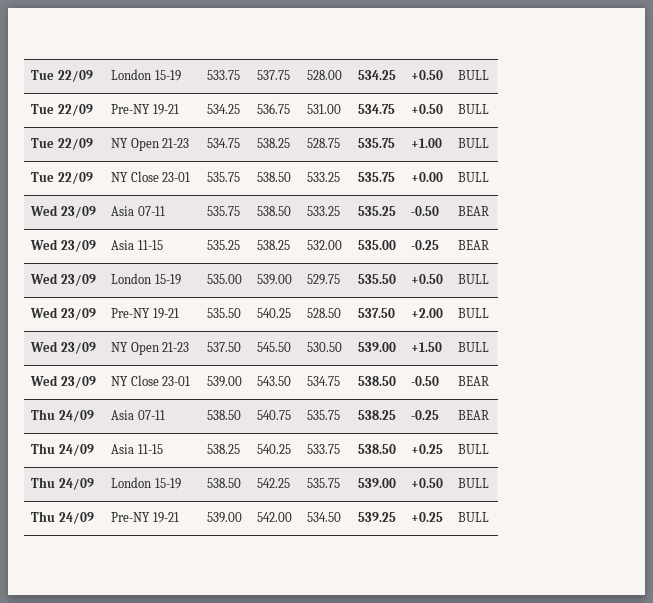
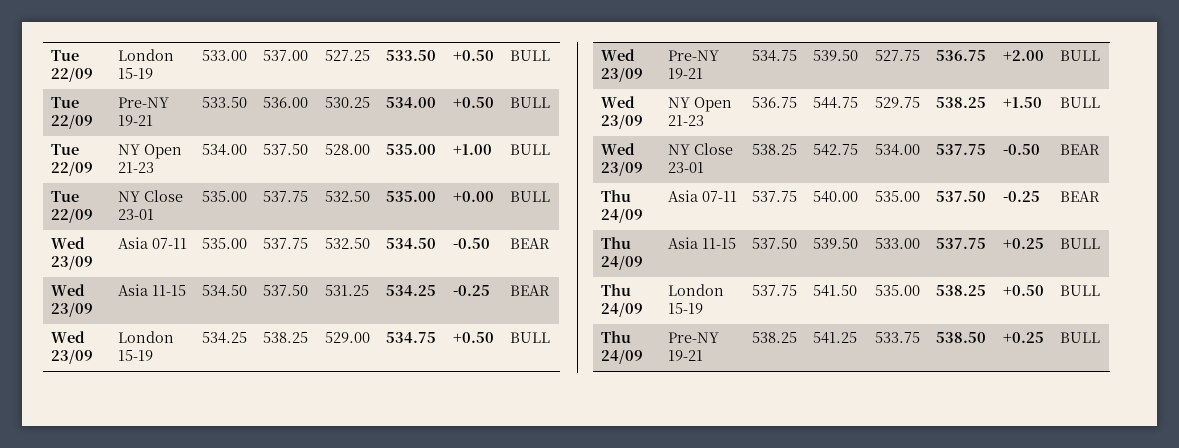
- Tue 22/09 | London 15-19 | 533.75 | 537.75 | 528.00 | 534.25 | +0.50 | BULL
+ Tue 22/09 | London 15-19 | 533.00 | 537.00 | 527.25 | 533.50 | +0.50 | BULL
- Tue 22/09 | Pre-NY 19-21 | 534.25 | 536.75 | 531.00 | 534.75 | +0.50 | BULL
+ Tue 22/09 | Pre-NY 19-21 | 533.50 | 536.00 | 530.25 | 534.00 | +0.50 | BULL
- Tue 22/09 | NY Open 21-23 | 534.75 | 538.25 | 528.75 | 535.75 | +1.00 | BULL
+ Tue 22/09 | NY Open 21-23 | 534.00 | 537.50 | 528.00 | 535.00 | +1.00 | BULL
- Tue 22/09 | NY Close 23-01 | 535.75 | 538.50 | 533.25 | 535.75 | +0.00 | BULL
+ Tue 22/09 | NY Close 23-01 | 535.00 | 537.75 | 532.50 | 535.00 | +0.00 | BULL
- Wed 23/09 | Asia 07-11 | 535.75 | 538.50 | 533.25 | 535.25 | -0.50 | BEAR
+ Wed 23/09 | Asia 07-11 | 535.00 | 537.75 | 532.50 | 534.50 | -0.50 | BEAR
- Wed 23/09 | Asia 11-15 | 535.25 | 538.25 | 532.00 | 535.00 | -0.25 | BEAR
+ Wed 23/09 | Asia 11-15 | 534.50 | 537.50 | 531.25 | 534.25 | -0.25 | BEAR
- Wed 23/09 | London 15-19 | 535.00 | 539.00 | 529.75 | 535.50 | +0.50 | BULL
+ Wed 23/09 | London 15-19 | 534.25 | 538.25 | 529.00 | 534.75 | +0.50 | BULL
- Wed 23/09 | Pre-NY 19-21 | 535.50 | 540.25 | 528.50 | 537.50 | +2.00 | BULL
+ Wed 23/09 | Pre-NY 19-21 | 534.75 | 539.50 | 527.75 | 536.75 | +2.00 | BULL
- Wed 23/09 | NY Open 21-23 | 537.50 | 545.50 | 530.50 | 539.00 | +1.50 | BULL
+ Wed 23/09 | NY Open 21-23 | 536.75 | 544.75 | 529.75 | 538.25 | +1.50 | BULL
- Wed 23/09 | NY Close 23-01 | 539.00 | 543.50 | 534.75 | 538.50 | -0.50 | BEAR
+ Wed 23/09 | NY Close 23-01 | 538.25 | 542.75 | 534.00 | 537.75 | -0.50 | BEAR
- Thu 24/09 | Asia 07-11 | 538.50 | 540.75 | 535.75 | 538.25 | -0.25 | BEAR
+ Thu 24/09 | Asia 07-11 | 537.75 | 540.00 | 535.00 | 537.50 | -0.25 | BEAR
- Thu 24/09 | Asia 11-15 | 538.25 | 540.25 | 533.75 | 538.50 | +0.25 | BULL
+ Thu 24/09 | Asia 11-15 | 537.50 | 539.50 | 533.00 | 537.75 | +0.25 | BULL
- Thu 24/09 | London 15-19 | 538.50 | 542.25 | 535.75 | 539.00 | +0.50 | BULL
+ Thu 24/09 | London 15-19 | 537.75 | 541.50 | 535.00 | 538.25 | +0.50 | BULL
- Thu 24/09 | Pre-NY 19-21 | 539.00 | 542.00 | 534.50 | 539.25 | +0.25 | BULL
+ Thu 24/09 | Pre-NY 19-21 | 538.25 | 541.25 | 533.75 | 538.50 | +0.25 | BULL

